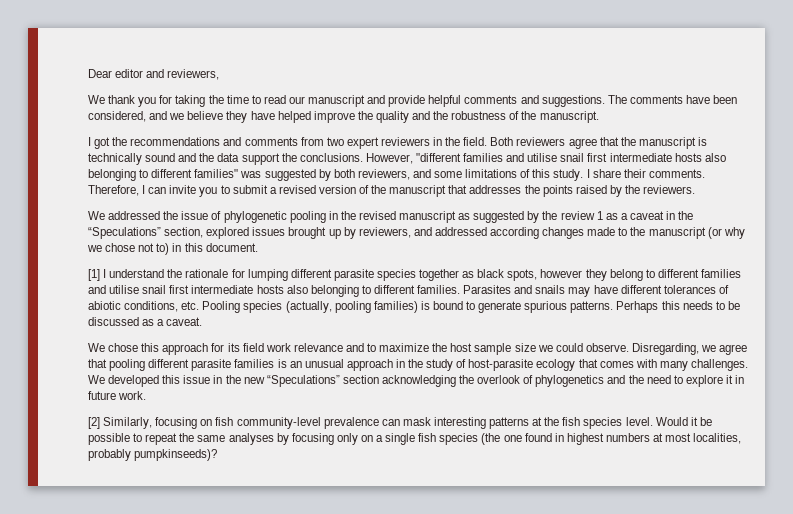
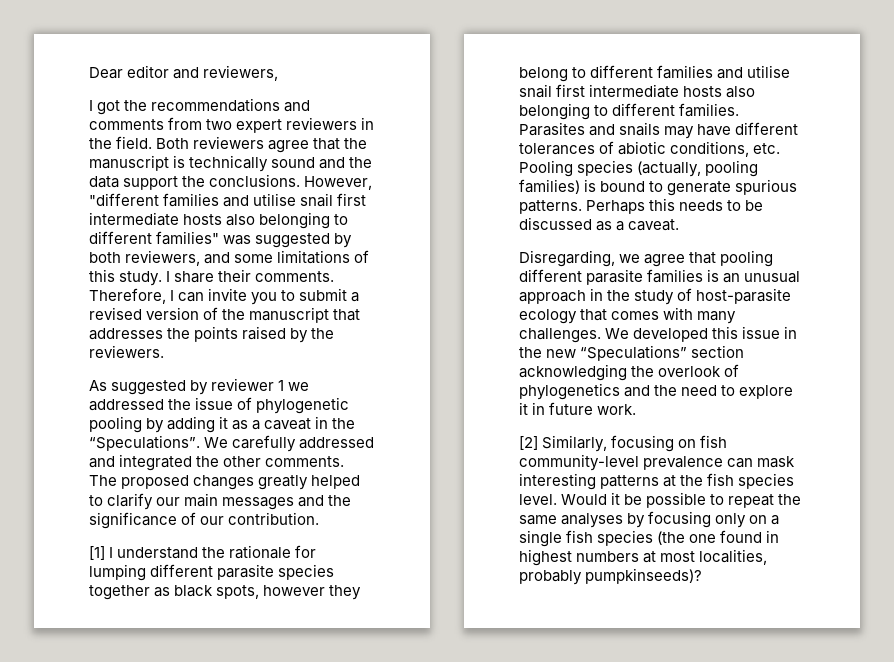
- We thank you for taking the time to read our manuscript and provide helpful comments and suggestions. The comments have been considered, and we believe they have helped improve the quality and the robustness of the manuscript.
- We addressed the issue of phylogenetic pooling in the revised manuscript as suggested by the review 1 as a caveat in the “Speculations” section, explored issues brought up by reviewers, and addressed according changes made to the manuscript (or why we chose not to) in this document.
+ As suggested by reviewer 1 we addressed the issue of phylogenetic pooling by adding it as a caveat in the “Speculations”. We carefully addressed and integrated the other comments. The proposed changes greatly helped to clarify our main messages and the significance of our contribution.
- We chose this approach for its field work relevance and to maximize the host sample size we could observe.

